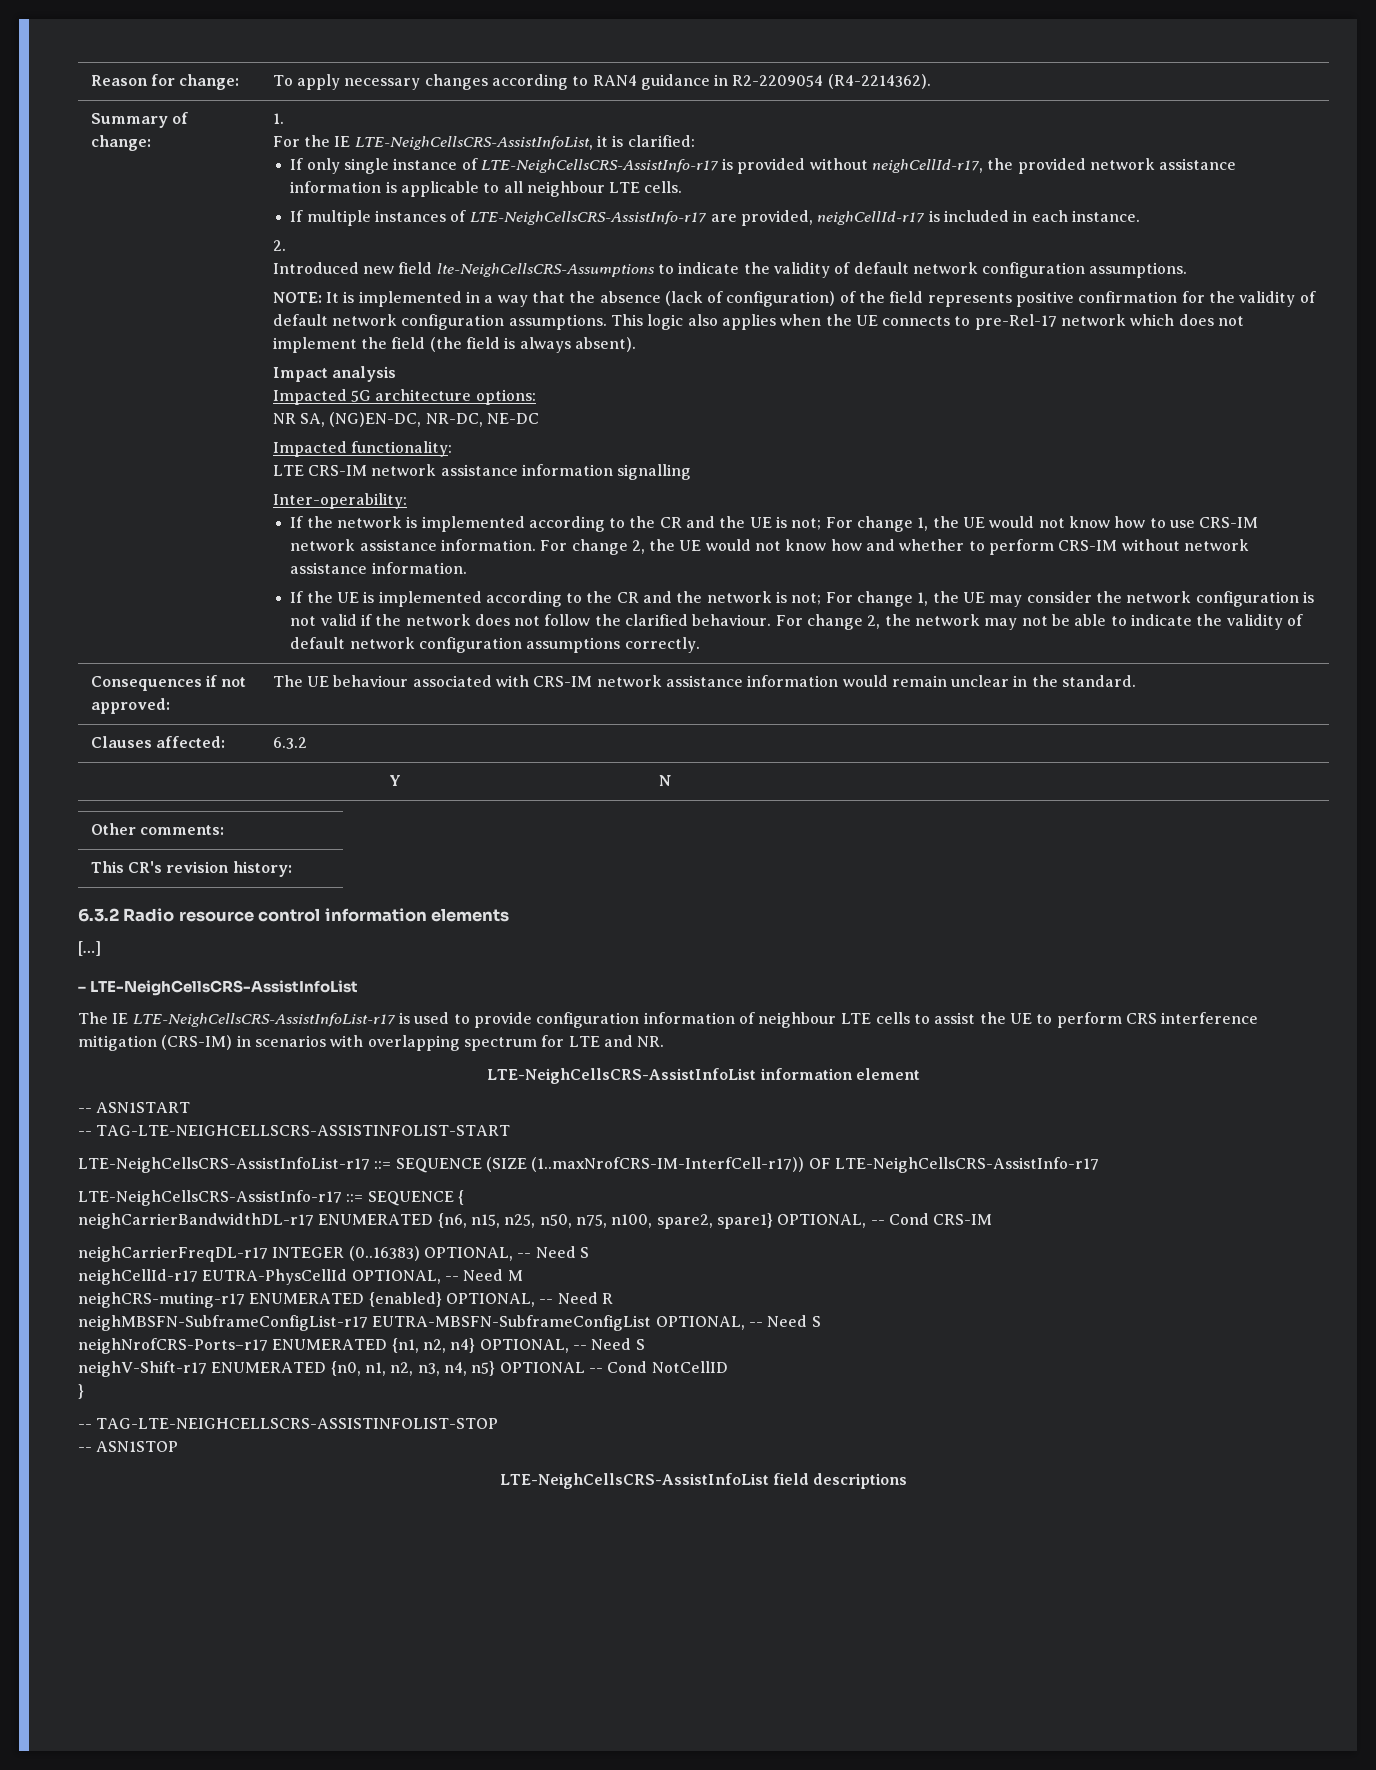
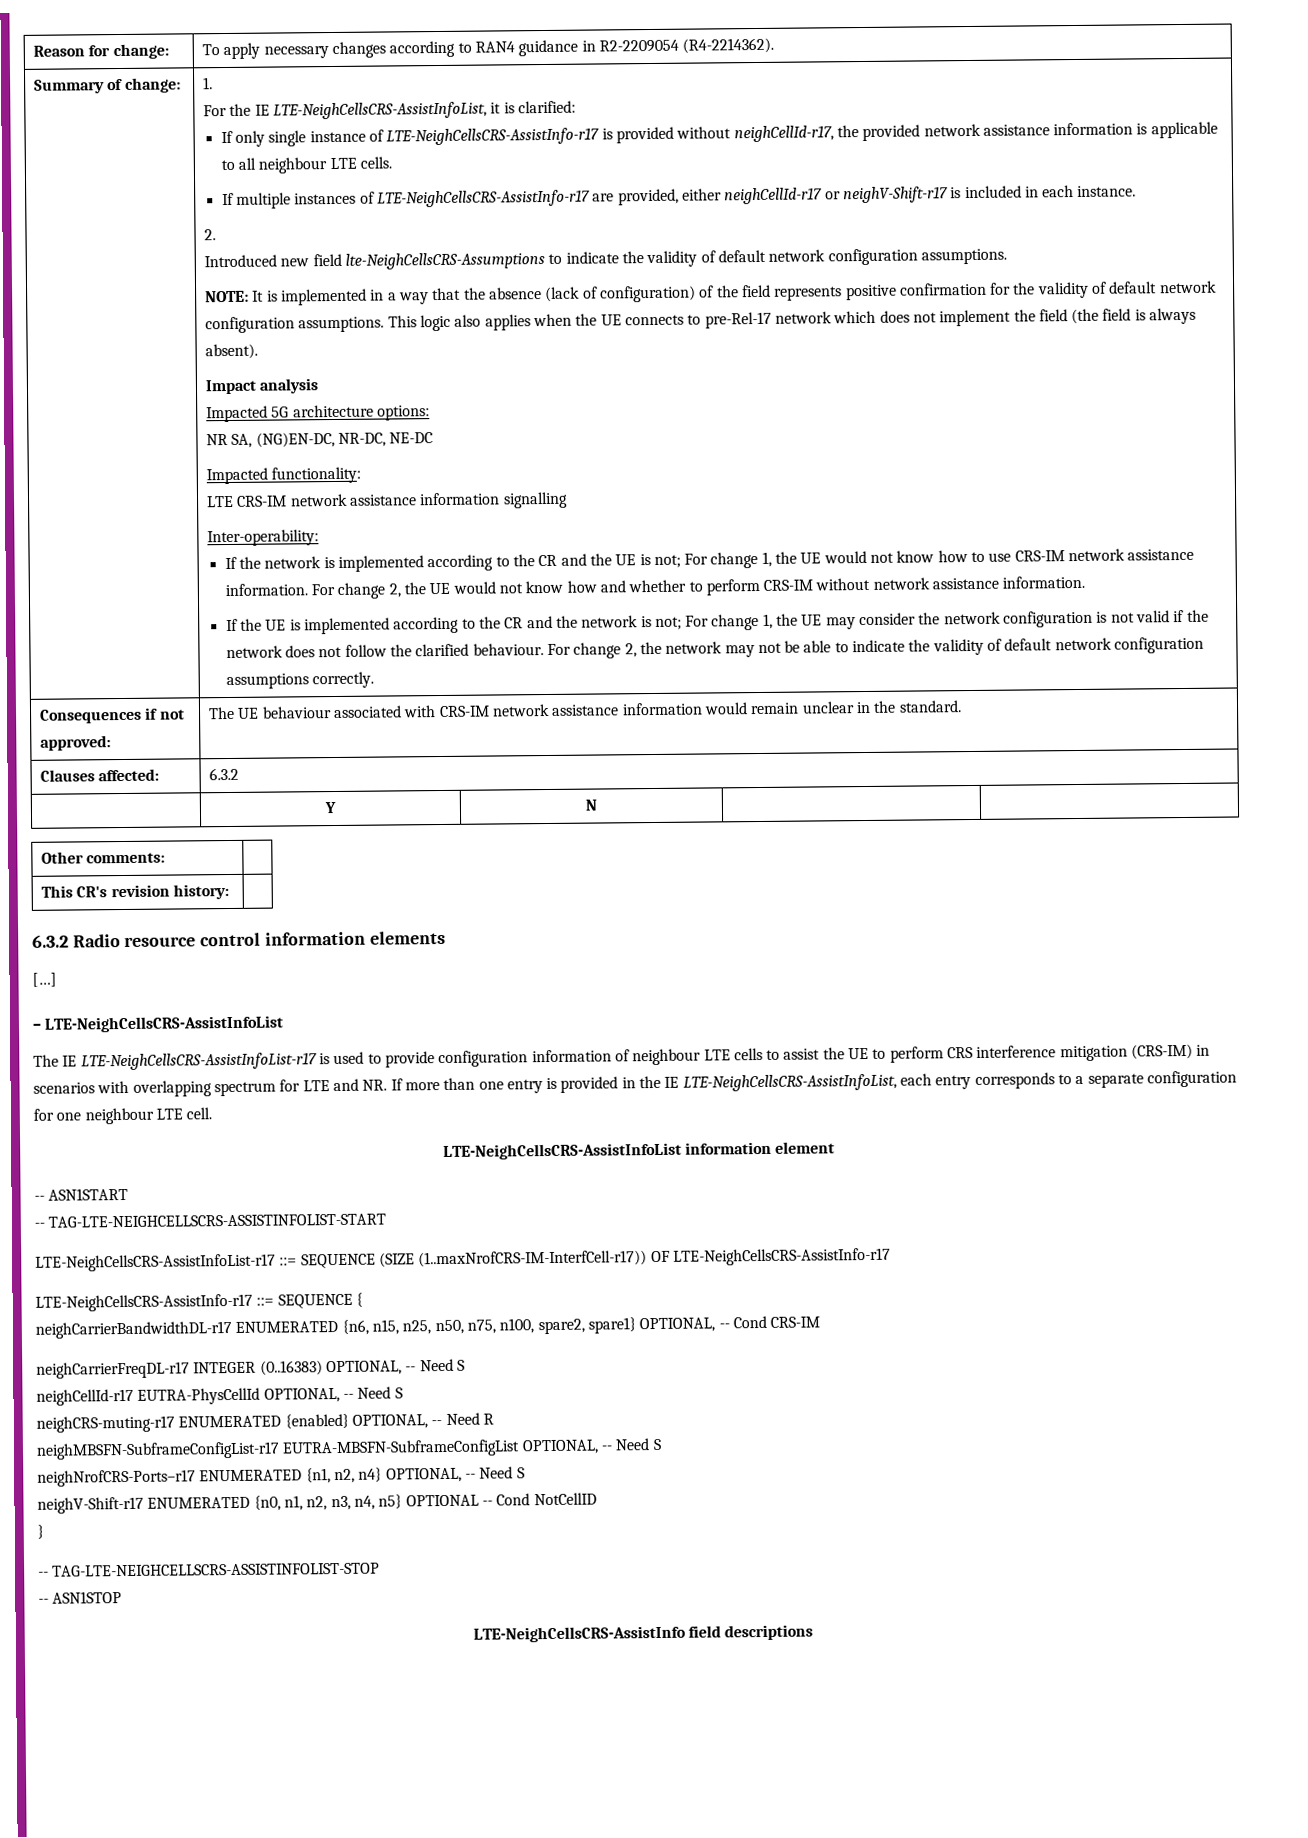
- If multiple instances of LTE-NeighCellsCRS-AssistInfo-r17 are provided, neighCellId-r17 is included in each instance.
+ If multiple instances of LTE-NeighCellsCRS-AssistInfo-r17 are provided, either neighCellId-r17 or neighV-Shift-r17 is included in each instance.
- The IE LTE-NeighCellsCRS-AssistInfoList-r17 is used to provide configuration information of neighbour LTE cells to assist the UE to perform CRS interference mitigation (CRS-IM) in scenarios with overlapping spectrum for LTE and NR.
+ The IE LTE-NeighCellsCRS-AssistInfoList-r17 is used to provide configuration information of neighbour LTE cells to assist the UE to perform CRS interference mitigation (CRS-IM) in scenarios with overlapping spectrum for LTE and NR. If more than one entry is provided in the IE LTE-NeighCellsCRS-AssistInfoList, each entry corresponds to a separate configuration for one neighbour LTE cell.
- neighCellId-r17 EUTRA-PhysCellId OPTIONAL, -- Need M
+ neighCellId-r17 EUTRA-PhysCellId OPTIONAL, -- Need S
- LTE-NeighCellsCRS-AssistInfoList field descriptions
+ LTE-NeighCellsCRS-AssistInfo field descriptions

